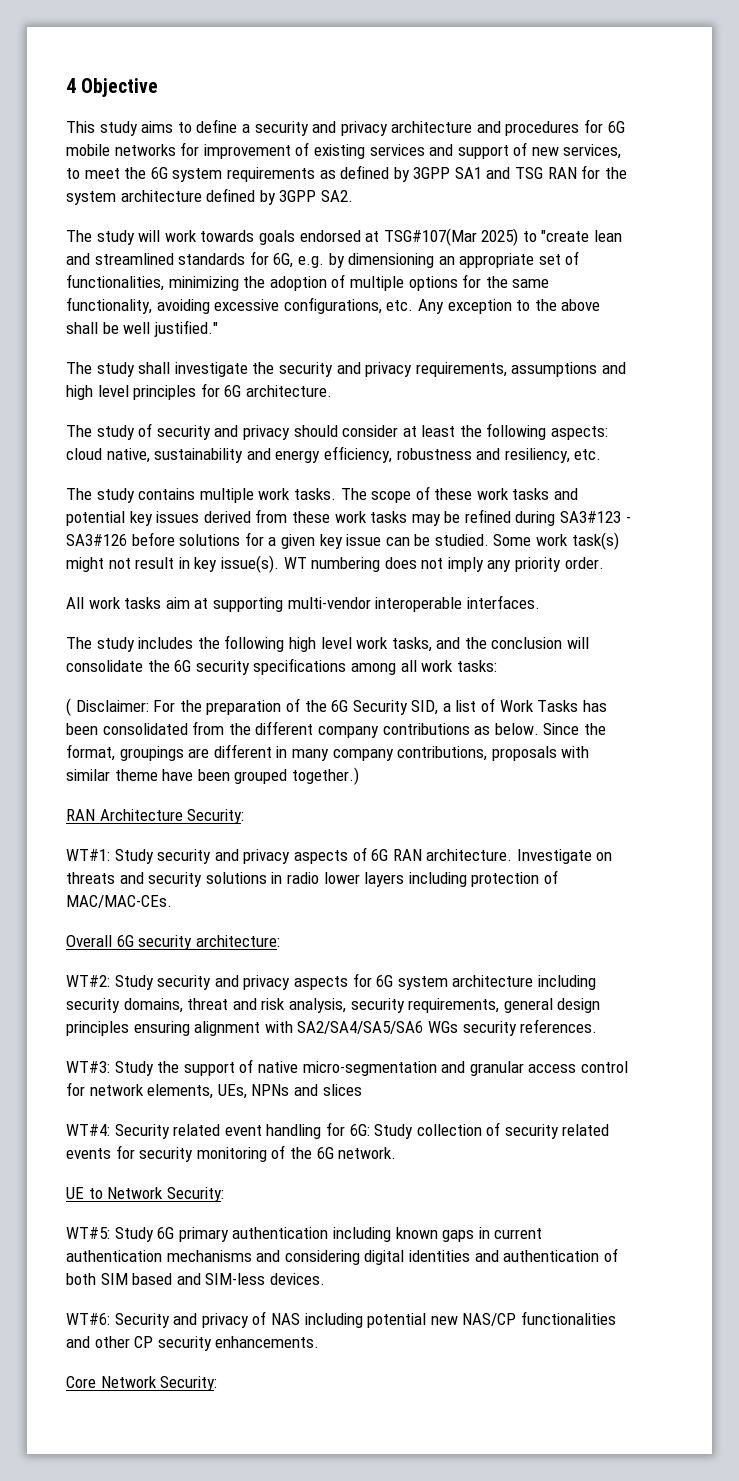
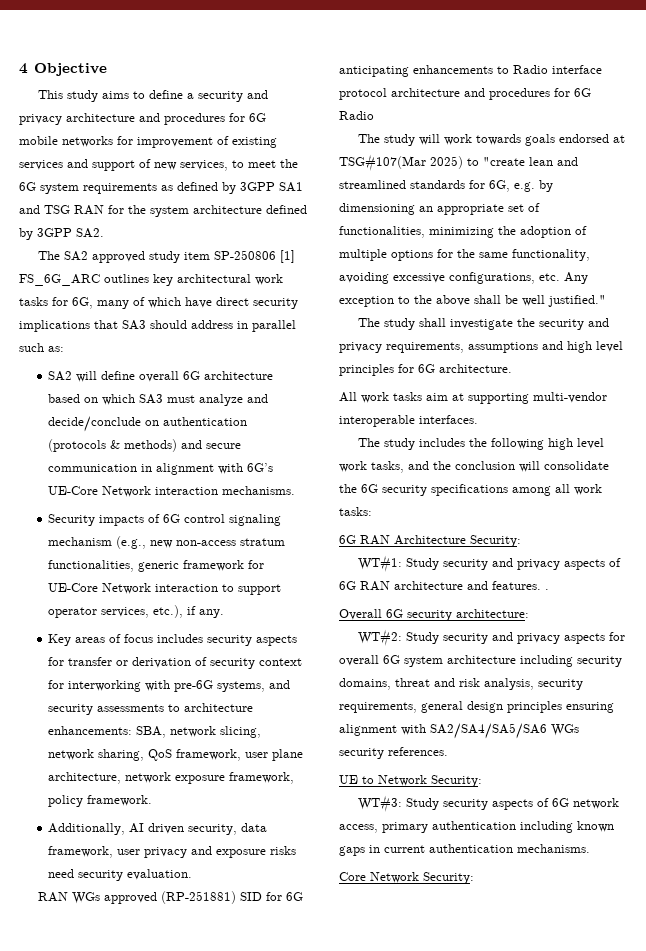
+ The SA2 approved study item SP-250806 [1] FS_6G_ARC outlines key architectural work tasks for 6G, many of which have direct security implications that SA3 should address in parallel such as:
+ SA2 will define overall 6G architecture based on which SA3 must analyze and decide/conclude on authentication (protocols & methods) and secure communication in alignment with 6G’s UE-Core Network interaction mechanisms.
+ Security impacts of 6G control signaling mechanism (e.g., new non-access stratum functionalities, generic framework for UE-Core Network interaction to support operator services, etc.), if any.
+ Key areas of focus includes security aspects for transfer or derivation of security context for interworking with pre-6G systems, and security assessments to architecture enhancements: SBA, network slicing, network sharing, QoS framework, user plane architecture, network exposure framework, policy framework.
+ Additionally, AI driven security, data framework, user privacy and exposure risks need security evaluation.
+ RAN WGs approved (RP-251881) SID for 6G anticipating enhancements to Radio interface protocol architecture and procedures for 6G Radio
- The study of security and privacy should consider at least the following aspects: cloud native, sustainability and energy efficiency, robustness and resiliency, etc.
- The study contains multiple work tasks. The scope of these work tasks and potential key issues derived from these work tasks may be refined during SA3#123 - SA3#126 before solutions for a given key issue can be studied. Some work task(s) might not result in key issue(s). WT numbering does not imply any priority order.
- ( Disclaimer: For the preparation of the 6G Security SID, a list of Work Tasks has been consolidated from the different company contributions as below. Since the format, groupings are different in many company contributions, proposals with similar theme have been grouped together.)
- RAN Architecture Security:
+ 6G RAN Architecture Security:
- WT#1: Study security and privacy aspects of 6G RAN architecture. Investigate on threats and security solutions in radio lower layers including protection of MAC/MAC-CEs.
+ WT#1: Study security and privacy aspects of 6G RAN architecture and features. .
- WT#2: Study security and privacy aspects for 6G system architecture including security domains, threat and risk analysis, security requirements, general design principles ensuring alignment with SA2/SA4/SA5/SA6 WGs security references.
+ WT#2: Study security and privacy aspects for overall 6G system architecture including security domains, threat and risk analysis, security requirements, general design principles ensuring alignment with SA2/SA4/SA5/SA6 WGs security references.
- WT#3: Study the support of native micro-segmentation and granular access control for network elements, UEs, NPNs and slices
- WT#4: Security related event handling for 6G: Study collection of security related events for security monitoring of the 6G network.
  UE to Network Security:
- WT#5: Study 6G primary authentication including known gaps in current authentication mechanisms and considering digital identities and authentication of both SIM based and SIM-less devices.
- WT#6: Security and privacy of NAS including potential new NAS/CP functionalities and other CP security enhancements.
+ WT#3: Study security aspects of 6G network access, primary authentication including known gaps in current authentication mechanisms.

